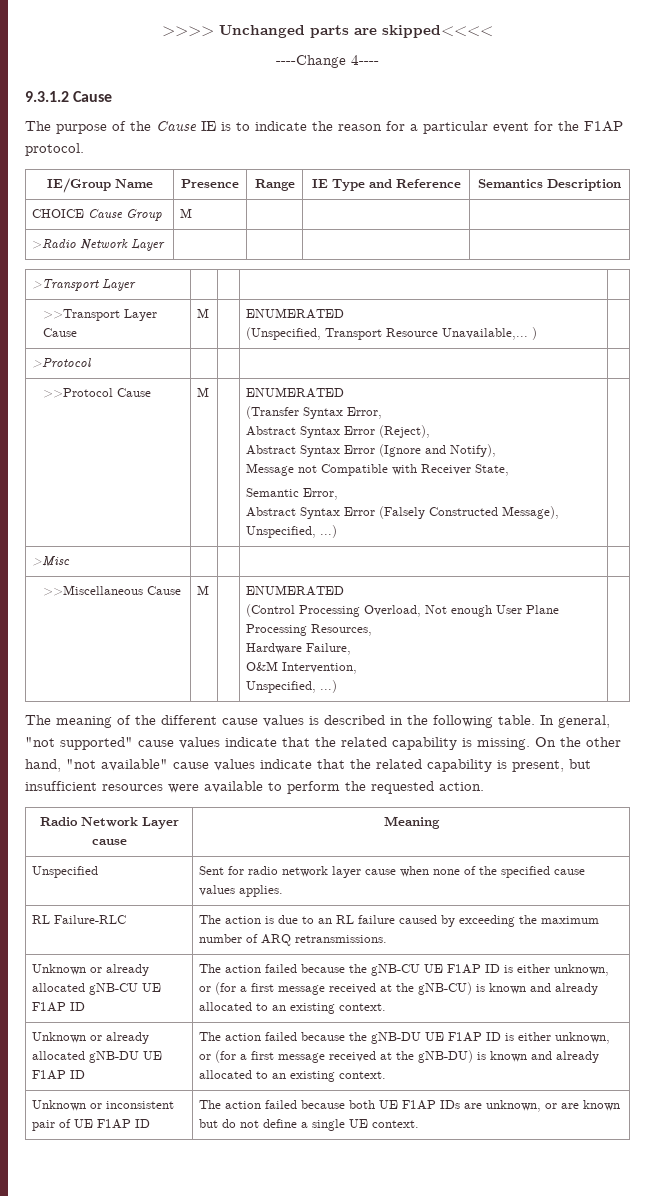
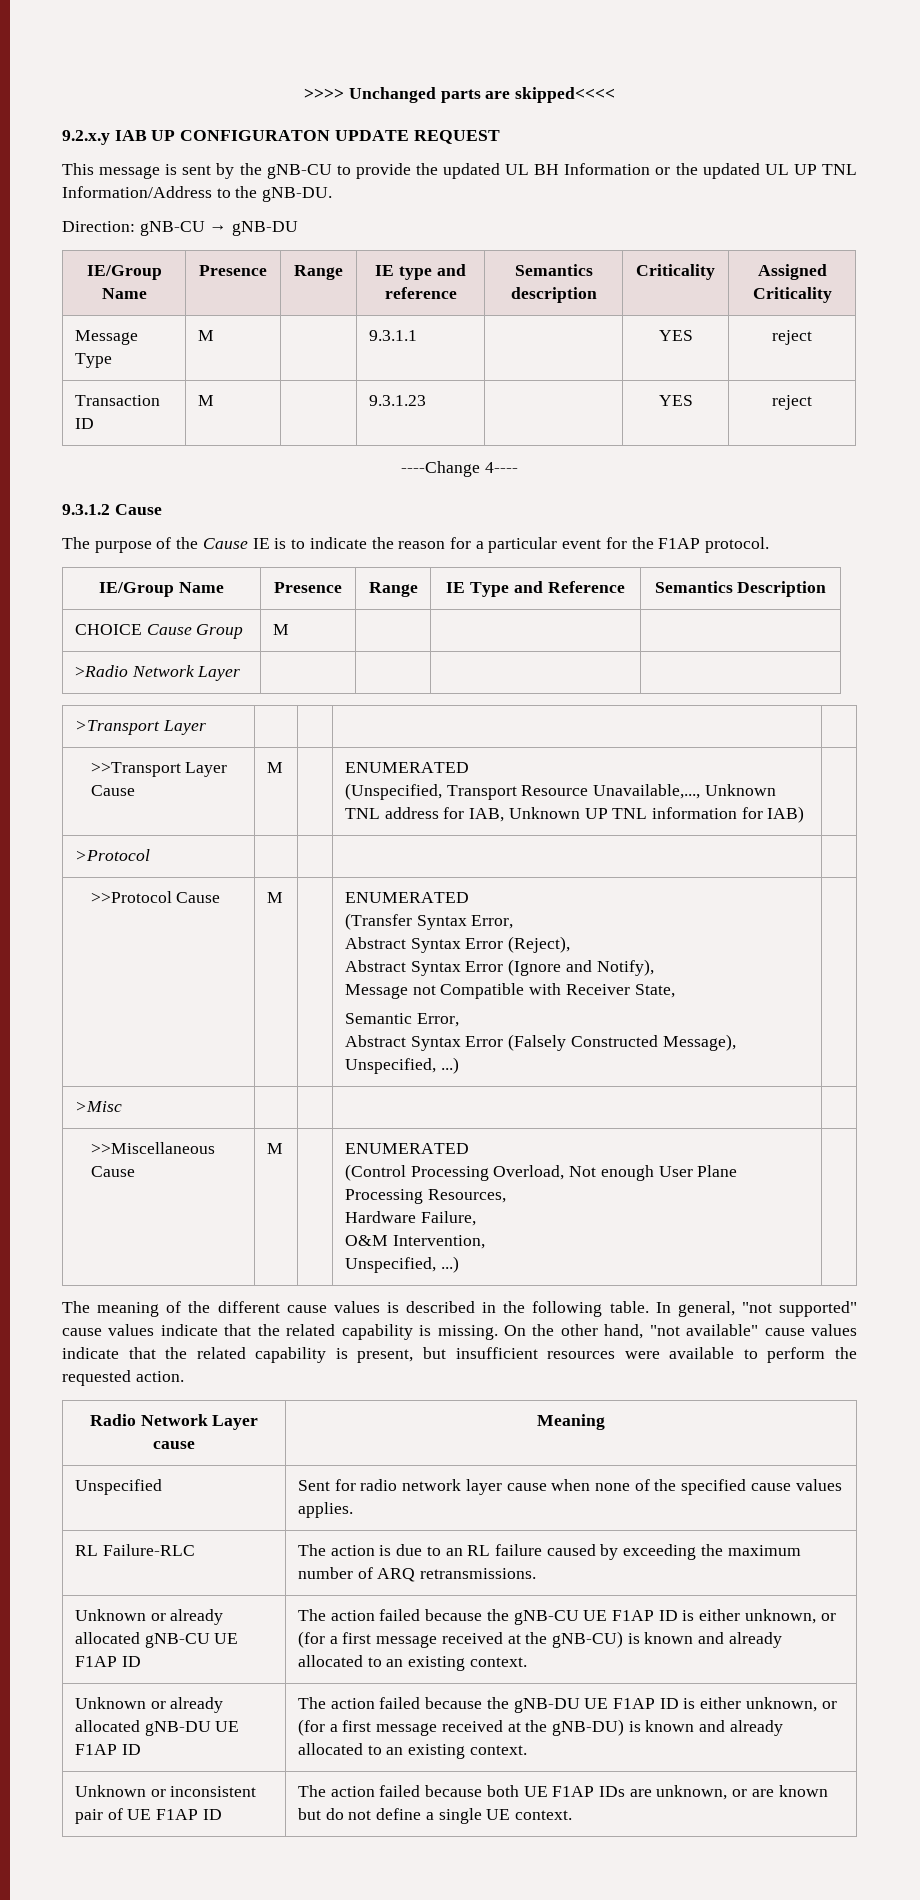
+ 9.2.x.y IAB UP CONFIGURATON UPDATE REQUEST
+ This message is sent by the gNB-CU to provide the updated UL BH Information or the updated UL UP TNL Information/Address to the gNB-DU.
+ Direction: gNB-CU → gNB-DU
+ IE/Group Name | Presence | Range | IE type and reference | Semantics description | Criticality | Assigned Criticality
+ Message Type | M | | 9.3.1.1 | | YES | reject
+ Transaction ID | M | | 9.3.1.23 | | YES | reject
  >>Transport Layer Cause | M | | ENUMERATED
- (Unspecified, Transport Resource Unavailable,... ) |
+ (Unspecified, Transport Resource Unavailable,..., Unknown TNL address for IAB, Unknown UP TNL information for IAB) |

